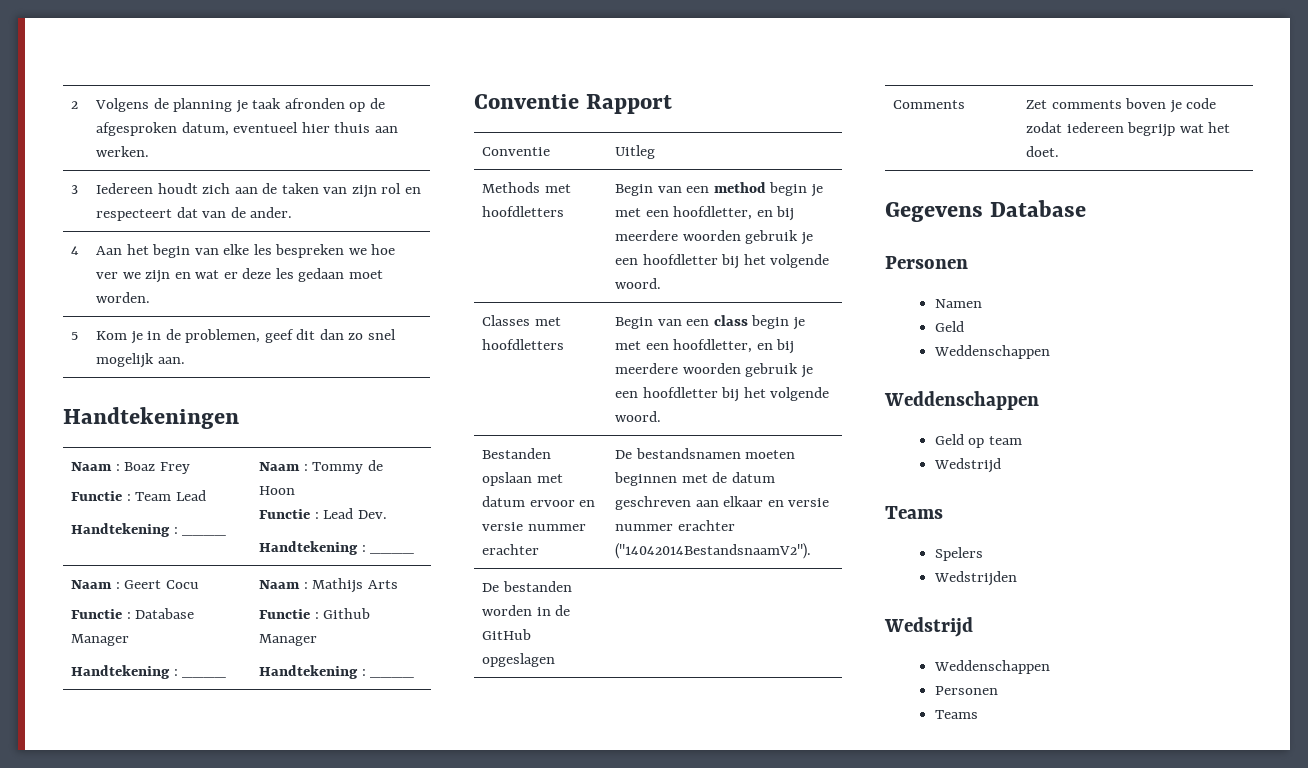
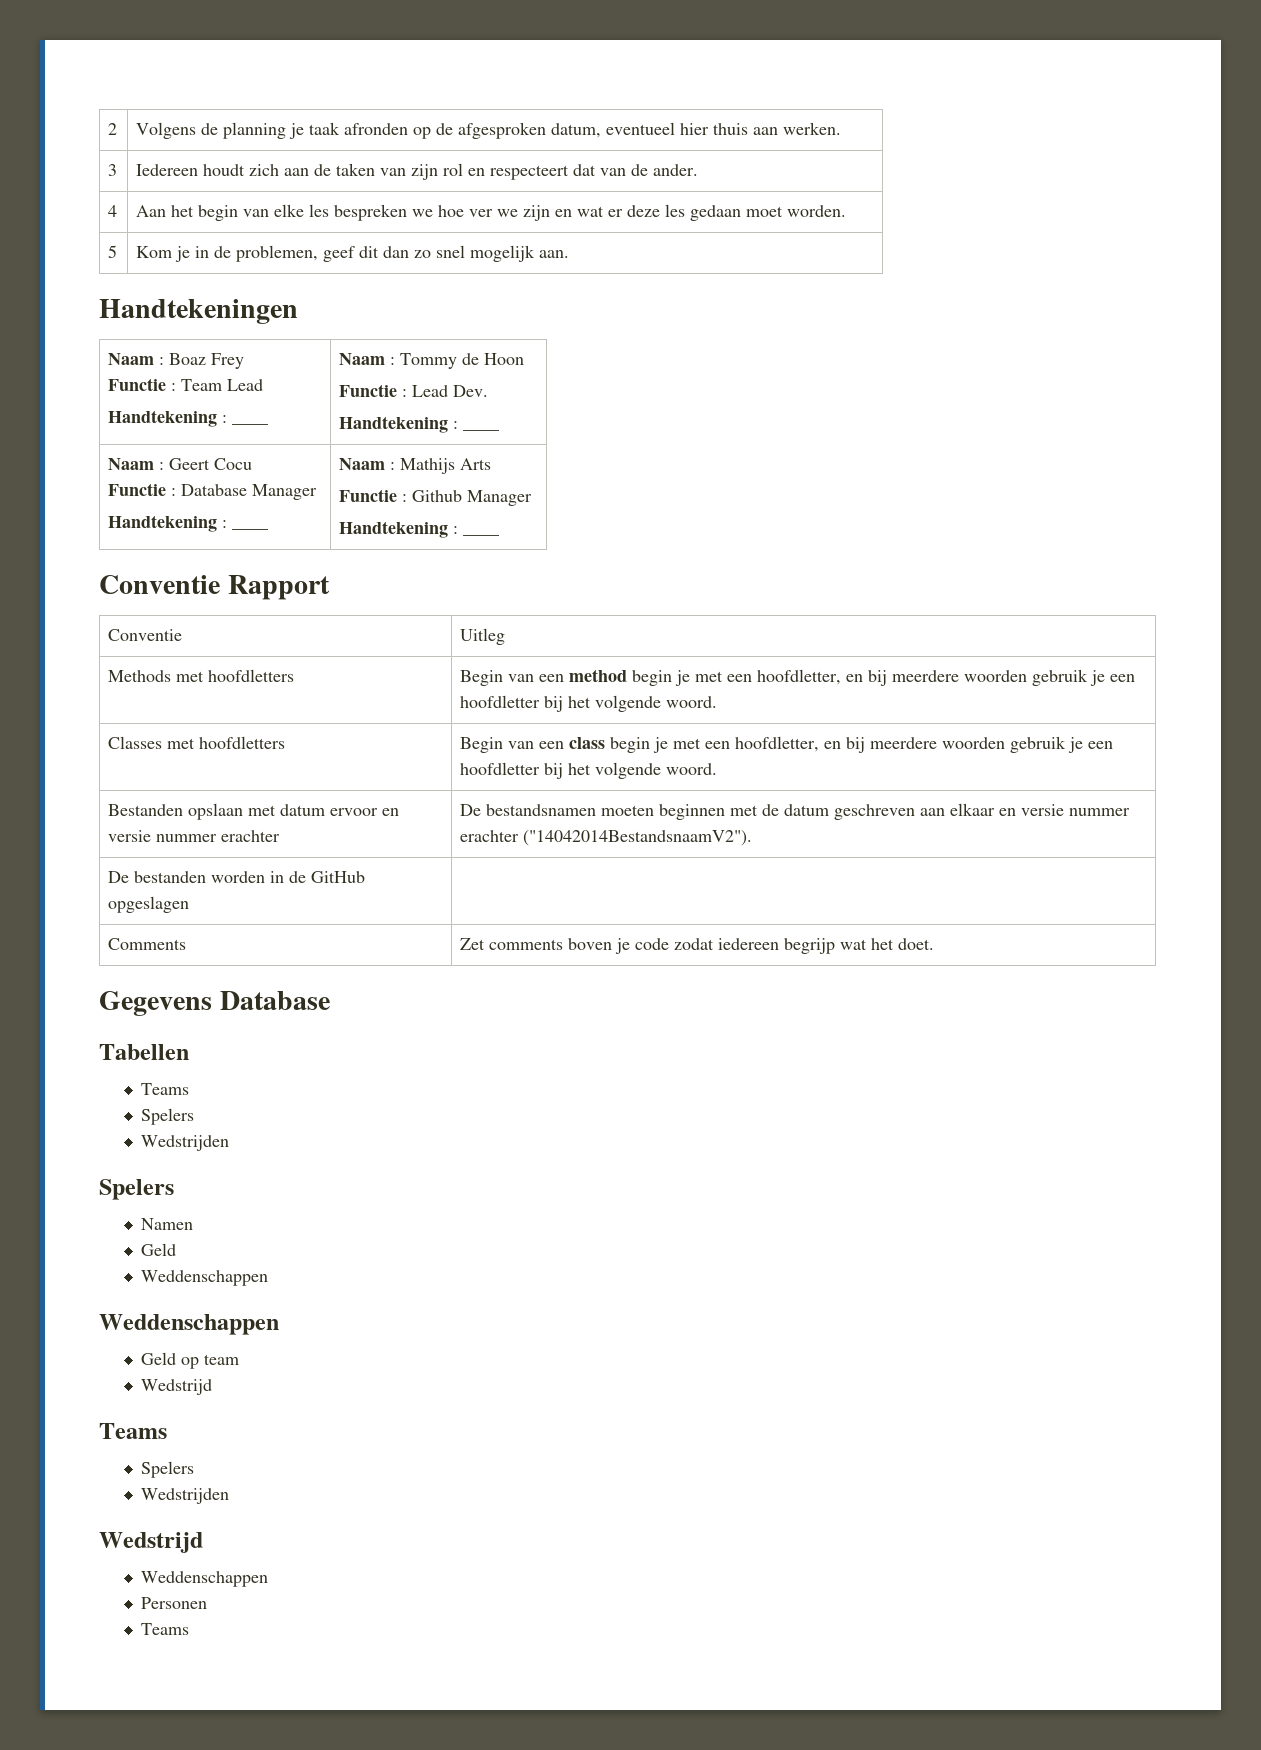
  Gegevens Database
- Personen
+ Tabellen
+ Teams
+ Spelers
+ Wedstrijden
+ Spelers

